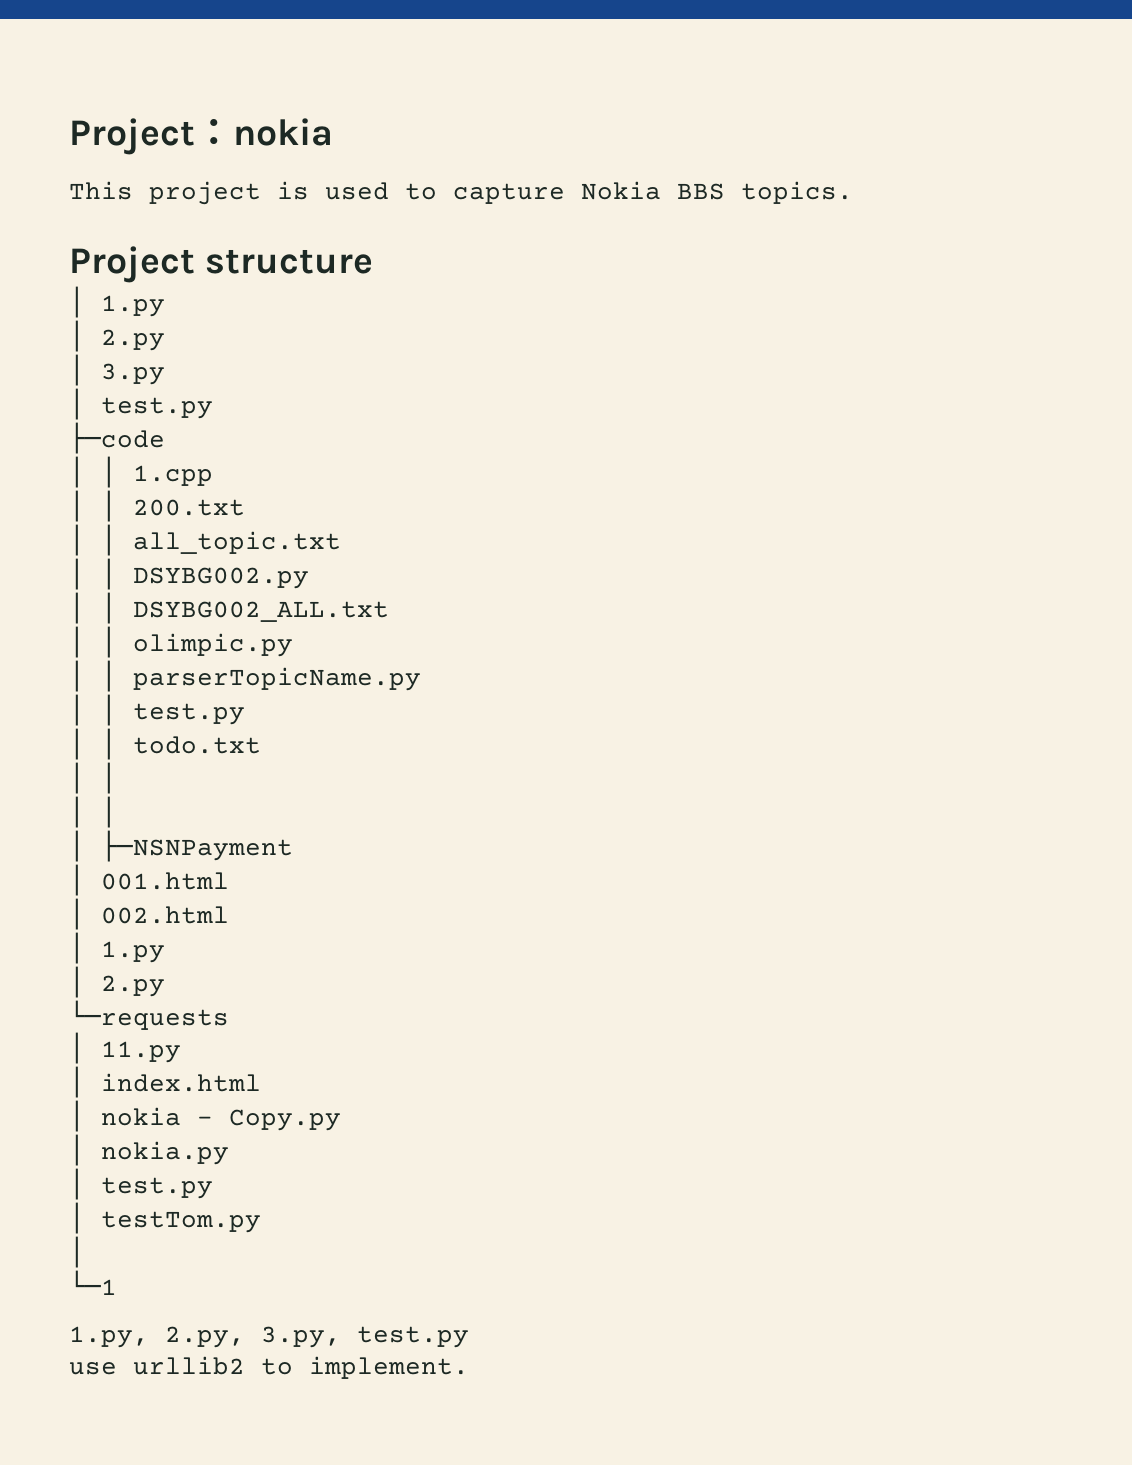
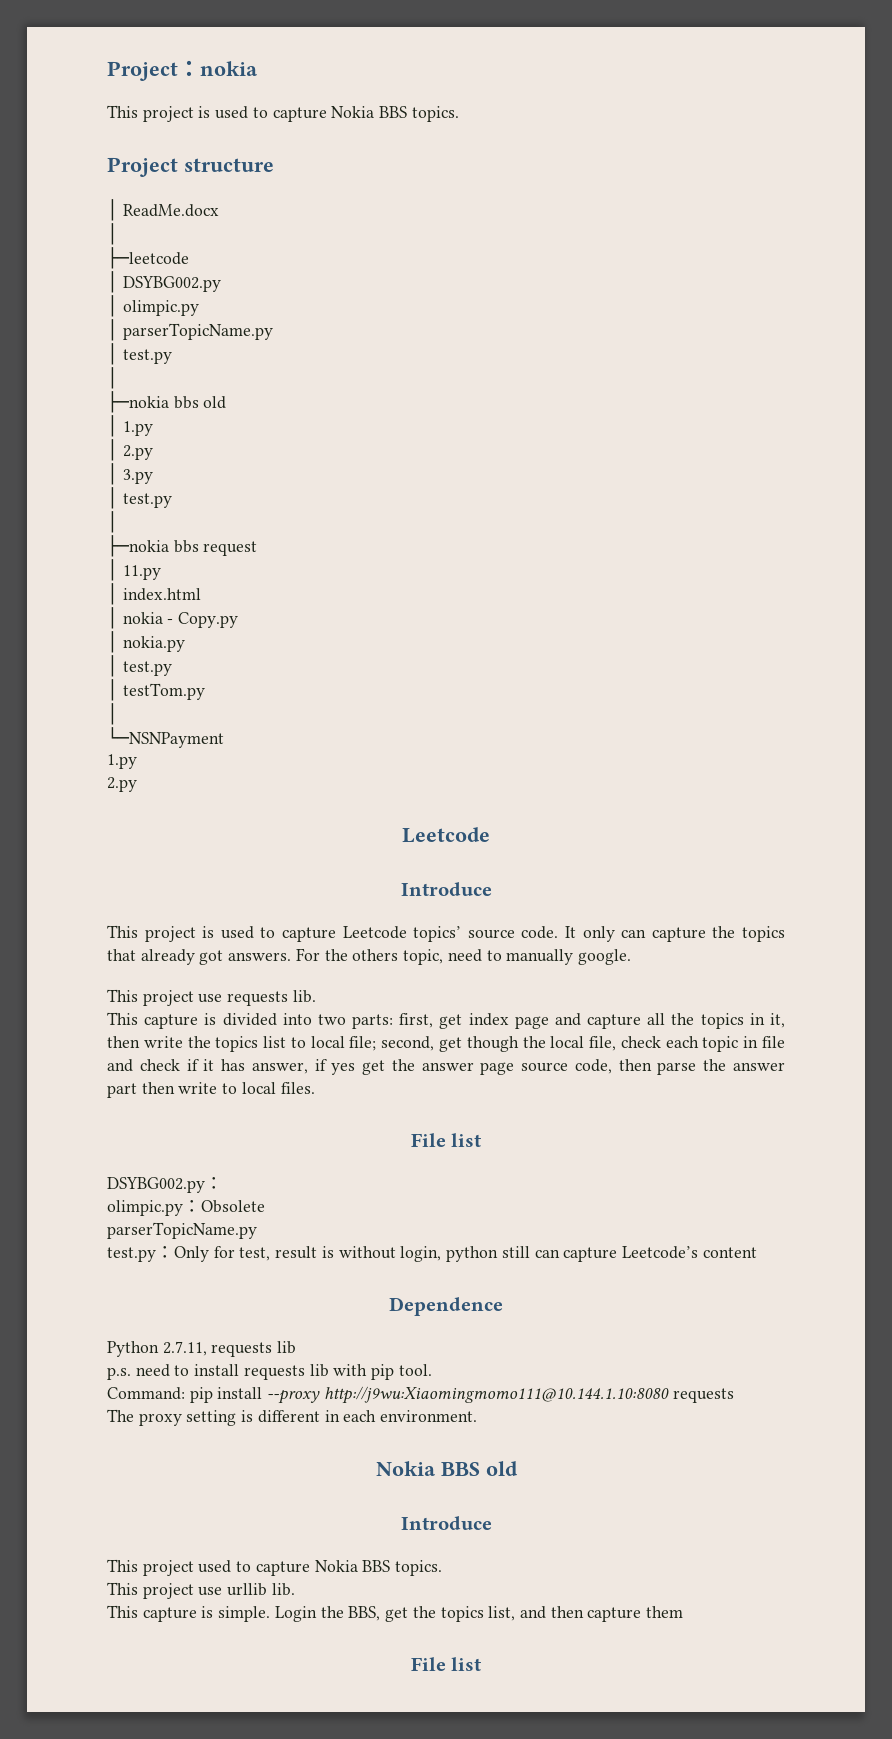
+ │ ReadMe.docx
+ │
+ ├─leetcode
+ │ DSYBG002.py
+ │ olimpic.py
+ │ parserTopicName.py
+ │ test.py
+ │
+ ├─nokia bbs old
  │ 3.py
  │ test.py
- ├─code
- │ │ 1.cpp
- │ │ 200.txt
- │ │ all_topic.txt
- │ │ DSYBG002.py
- │ │ DSYBG002_ALL.txt
- │ │ olimpic.py
- │ │ parserTopicName.py
- │ │ test.py
- │ │ todo.txt
- │ │
- │ │
- │ ├─NSNPayment
- │ 001.html
- │ 002.html
- │ 1.py
- │ 2.py
- └─requests
+ │
+ ├─nokia bbs request
- └─1
- 1.py, 2.py, 3.py, test.py
- use urllib2 to implement.
+ └─NSNPayment
+ 1.py
+ 2.py
+ Leetcode
+ Introduce
+ This project is used to capture Leetcode topics’ source code. It only can capture the topics that already got answers. For the others topic, need to manually google.
+ This project use requests lib.
+ This capture is divided into two parts: first, get index page and capture all the topics in it, then write the topics list to local file; second, get though the local file, check each topic in file and check if it has answer, if yes get the answer page source code, then parse the answer part then write to local files.
+ File list
+ DSYBG002.py：
+ olimpic.py：Obsolete
+ parserTopicName.py
+ test.py：Only for test, result is without login, python still can capture Leetcode’s content
+ Dependence
+ Python 2.7.11, requests lib
+ p.s. need to install requests lib with pip tool.
+ Command: pip install --proxy http://j9wu:Xiaomingmomo111@10.144.1.10:8080 requests
+ The proxy setting is different in each environment.
+ Nokia BBS old
+ Introduce
+ This project used to capture Nokia BBS topics.
+ This project use urllib lib.
+ This capture is simple. Login the BBS, get the topics list, and then capture them
+ File list

